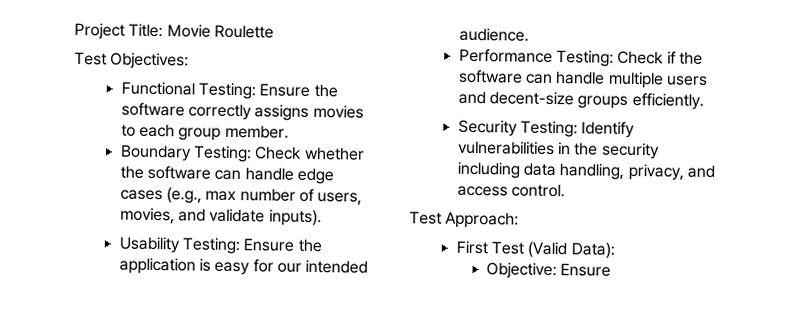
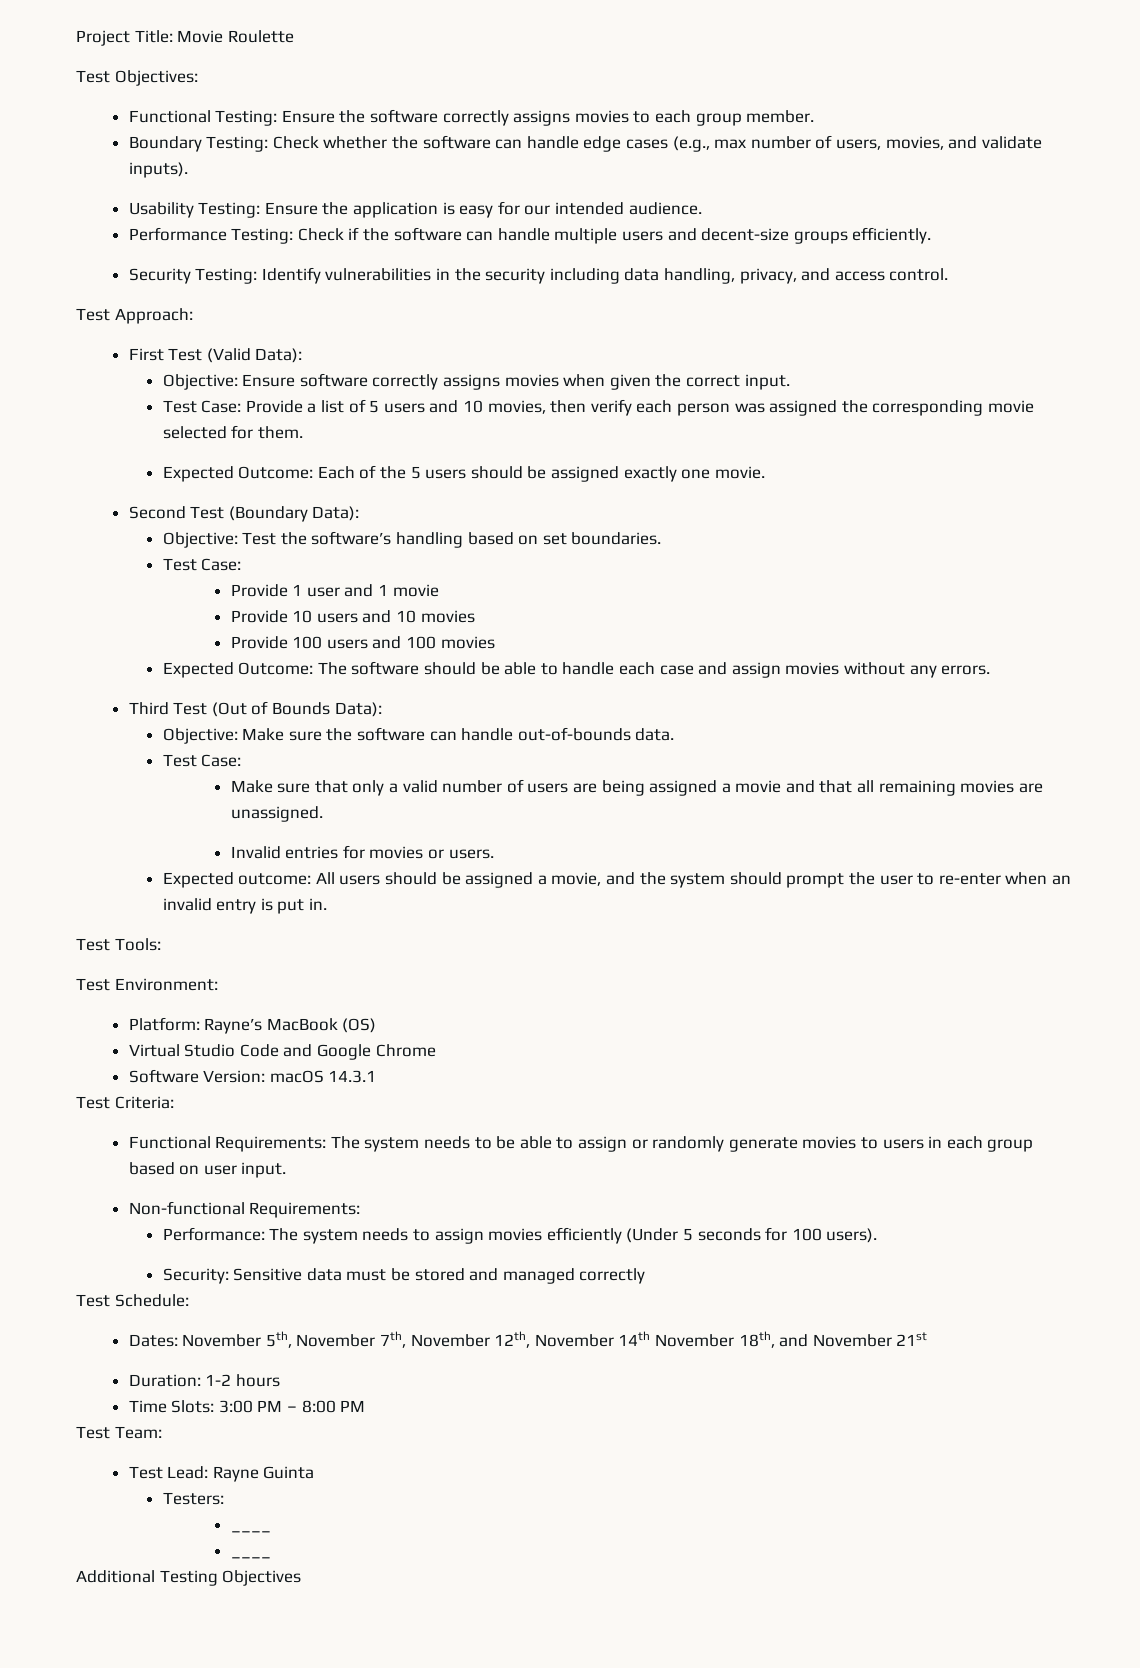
- Objective: Ensure
+ Objective: Ensure software correctly assigns movies when given the correct input.
+ Test Case: Provide a list of 5 users and 10 movies, then verify each person was assigned the corresponding movie selected for them.
+ Expected Outcome: Each of the 5 users should be assigned exactly one movie.
+ Second Test (Boundary Data):
+ Objective: Test the software’s handling based on set boundaries.
+ Test Case:
+ Provide 1 user and 1 movie
+ Provide 10 users and 10 movies
+ Provide 100 users and 100 movies
+ Expected Outcome: The software should be able to handle each case and assign movies without any errors.
+ Third Test (Out of Bounds Data):
+ Objective: Make sure the software can handle out-of-bounds data.
+ Test Case:
+ Make sure that only a valid number of users are being assigned a movie and that all remaining movies are unassigned.
+ Invalid entries for movies or users.
+ Expected outcome: All users should be assigned a movie, and the system should prompt the user to re-enter when an invalid entry is put in.
+ Test Tools:
+ Test Environment:
+ Platform: Rayne’s MacBook (OS)
+ Virtual Studio Code and Google Chrome
+ Software Version: macOS 14.3.1
+ Test Criteria:
+ Functional Requirements: The system needs to be able to assign or randomly generate movies to users in each group based on user input.
+ Non-functional Requirements:
+ Performance: The system needs to assign movies efficiently (Under 5 seconds for 100 users).
+ Security: Sensitive data must be stored and managed correctly
+ Test Schedule:
+ Dates: November 5th, November 7th, November 12th, November 14th November 18th, and November 21st
+ Duration: 1-2 hours
+ Time Slots: 3:00 PM – 8:00 PM
+ Test Team:
+ Test Lead: Rayne Guinta
+ Testers:
+ ____
+ ____
+ Additional Testing Objectives

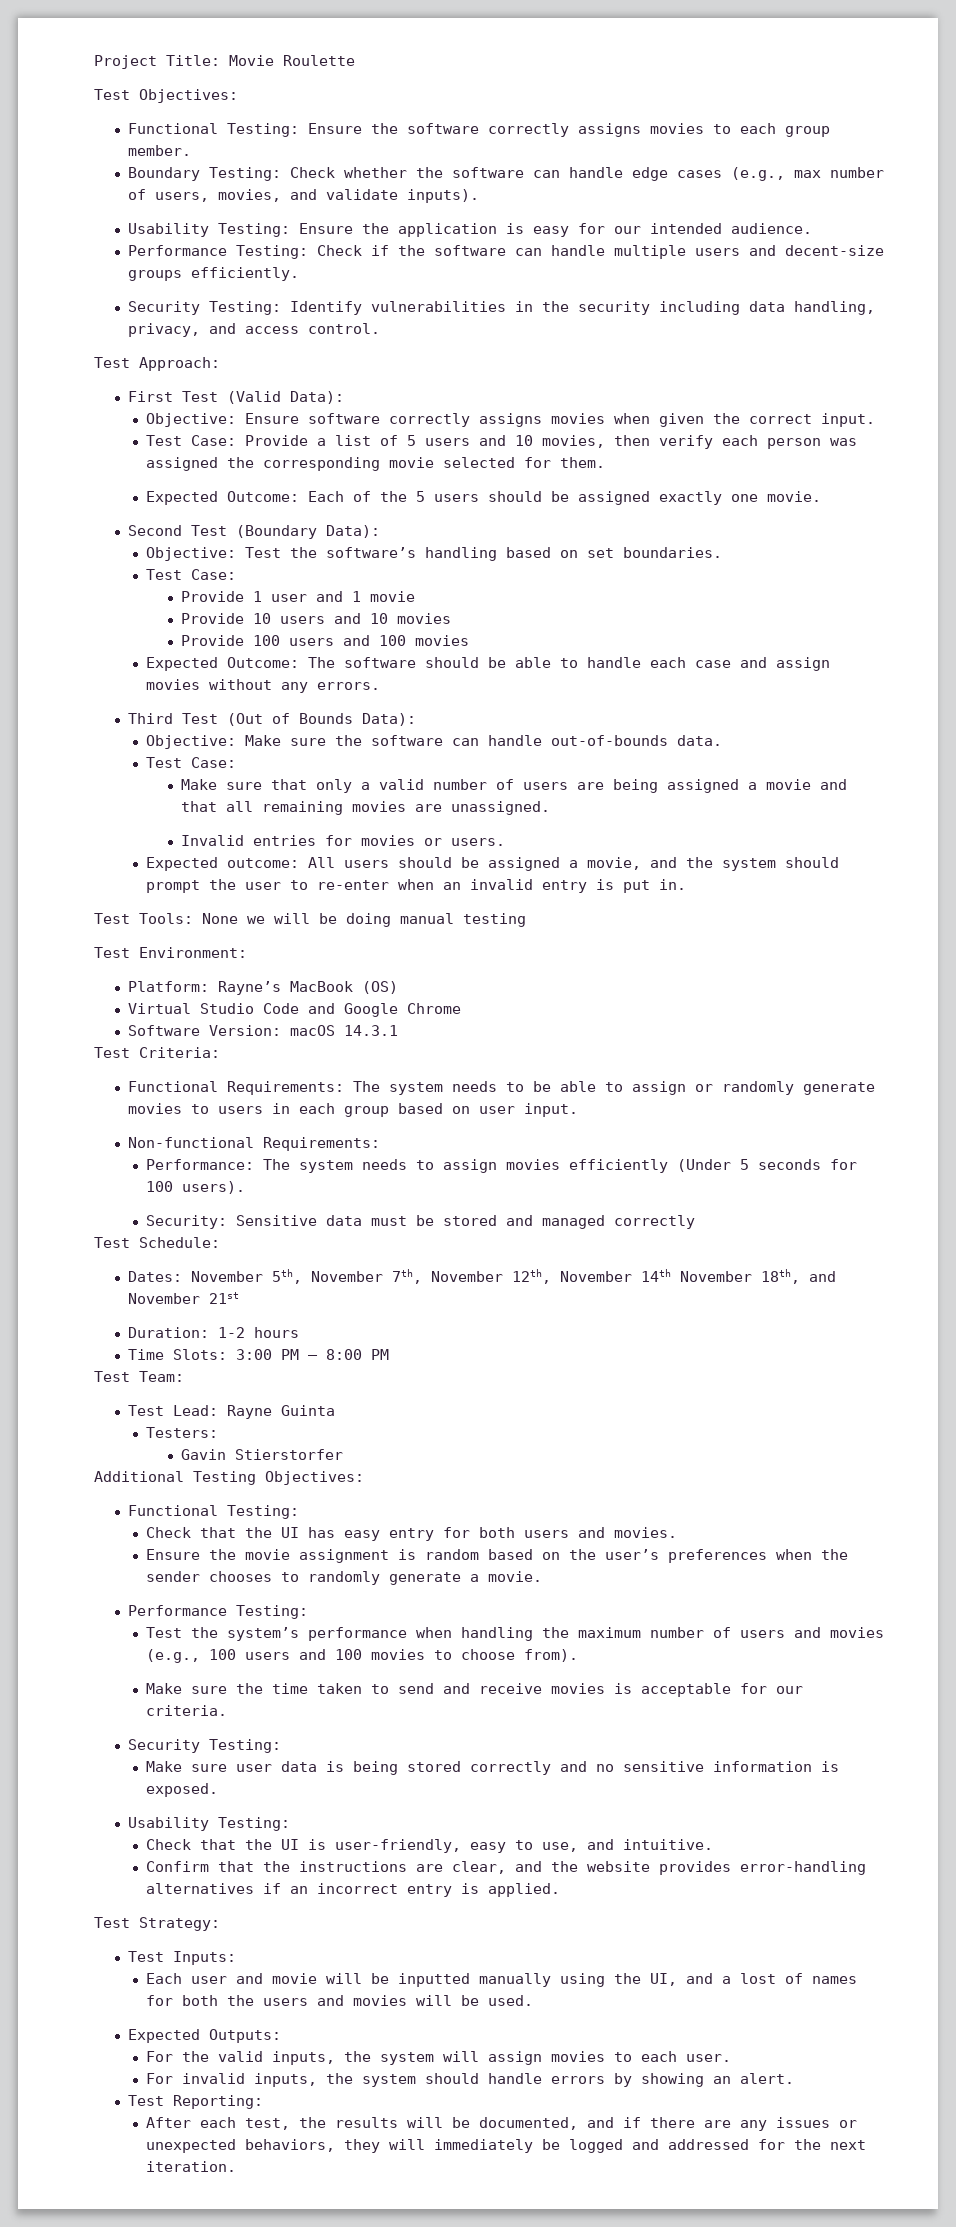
- Test Tools:
+ Test Tools: None we will be doing manual testing
  Testers:
- ____
- ____
+ Gavin Stierstorfer
- Additional Testing Objectives
+ Additional Testing Objectives:
+ Functional Testing:
+ Check that the UI has easy entry for both users and movies.
+ Ensure the movie assignment is random based on the user’s preferences when the sender chooses to randomly generate a movie.
+ Performance Testing:
+ Test the system’s performance when handling the maximum number of users and movies (e.g., 100 users and 100 movies to choose from).
+ Make sure the time taken to send and receive movies is acceptable for our criteria.
+ Security Testing:
+ Make sure user data is being stored correctly and no sensitive information is exposed.
+ Usability Testing:
+ Check that the UI is user-friendly, easy to use, and intuitive.
+ Confirm that the instructions are clear, and the website provides error-handling alternatives if an incorrect entry is applied.
+ Test Strategy:
+ Test Inputs:
+ Each user and movie will be inputted manually using the UI, and a lost of names for both the users and movies will be used.
+ Expected Outputs:
+ For the valid inputs, the system will assign movies to each user.
+ For invalid inputs, the system should handle errors by showing an alert.
+ Test Reporting:
+ After each test, the results will be documented, and if there are any issues or unexpected behaviors, they will immediately be logged and addressed for the next iteration.

